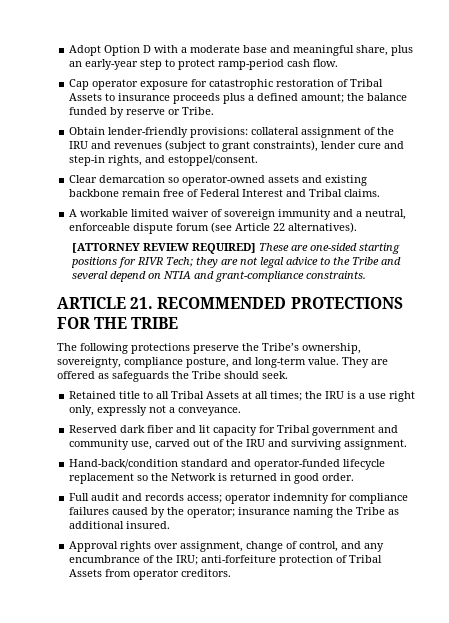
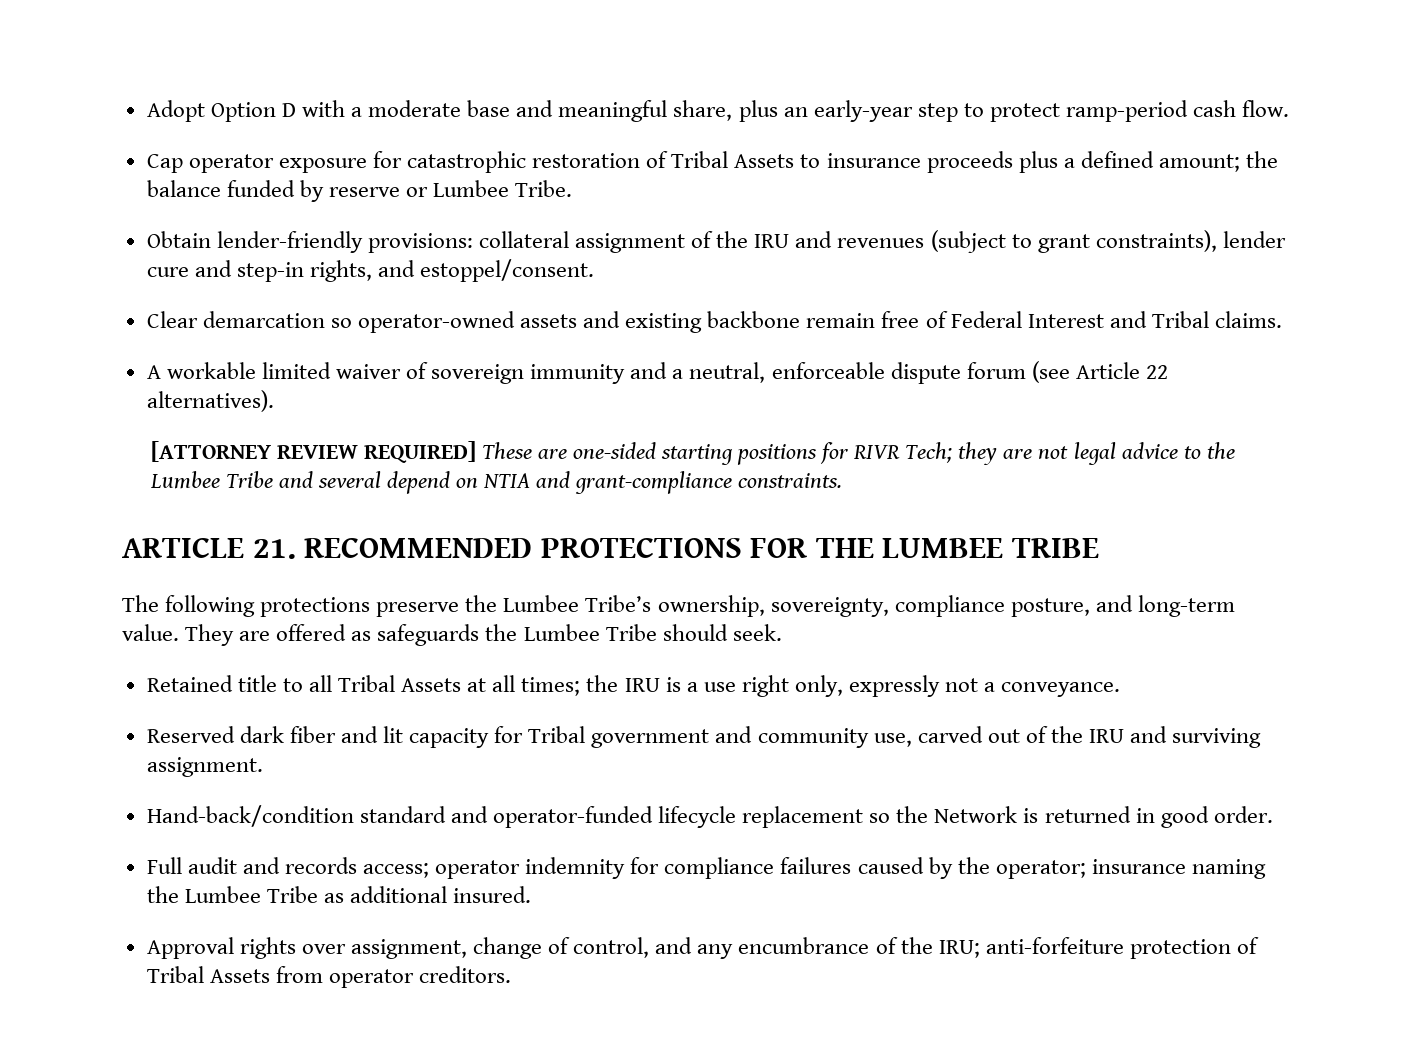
- Cap operator exposure for catastrophic restoration of Tribal Assets to insurance proceeds plus a defined amount; the balance funded by reserve or Tribe.
+ Cap operator exposure for catastrophic restoration of Tribal Assets to insurance proceeds plus a defined amount; the balance funded by reserve or Lumbee Tribe.
- [ATTORNEY REVIEW REQUIRED] These are one-sided starting positions for RIVR Tech; they are not legal advice to the Tribe and several depend on NTIA and grant-compliance constraints.
+ [ATTORNEY REVIEW REQUIRED] These are one-sided starting positions for RIVR Tech; they are not legal advice to the Lumbee Tribe and several depend on NTIA and grant-compliance constraints.
- ARTICLE 21. RECOMMENDED PROTECTIONS FOR THE TRIBE
+ ARTICLE 21. RECOMMENDED PROTECTIONS FOR THE LUMBEE TRIBE
- The following protections preserve the Tribe’s ownership, sovereignty, compliance posture, and long-term value.
+ The following protections preserve the Lumbee Tribe’s ownership, sovereignty, compliance posture, and long-term value.
- They are offered as safeguards the Tribe should seek.
+ They are offered as safeguards the Lumbee Tribe should seek.
- Full audit and records access; operator indemnity for compliance failures caused by the operator; insurance naming the Tribe as additional insured.
+ Full audit and records access; operator indemnity for compliance failures caused by the operator; insurance naming the Lumbee Tribe as additional insured.

